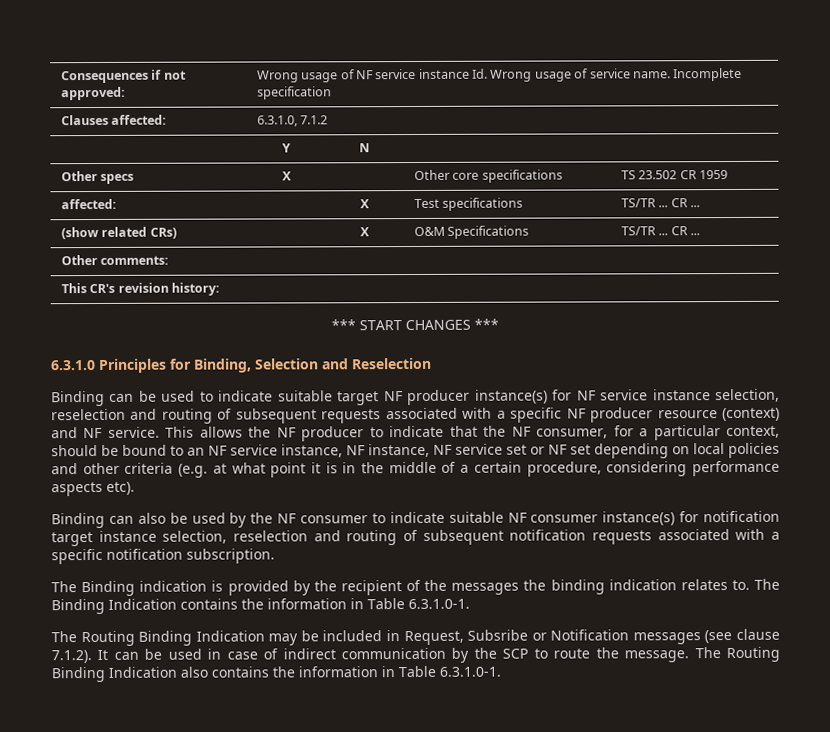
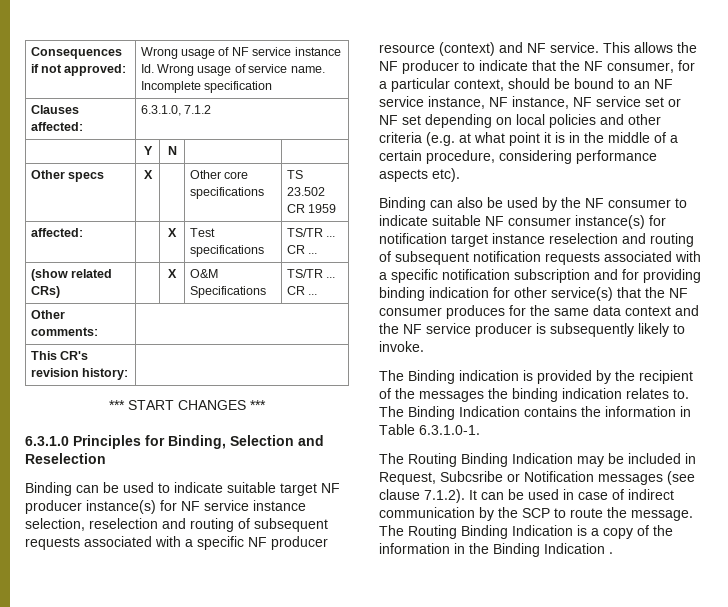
- Binding can also be used by the NF consumer to indicate suitable NF consumer instance(s) for notification target instance selection, reselection and routing of subsequent notification requests associated with a specific notification subscription.
+ Binding can also be used by the NF consumer to indicate suitable NF consumer instance(s) for notification target instance reselection and routing of subsequent notification requests associated with a specific notification subscription and for providing binding indication for other service(s) that the NF consumer produces for the same data context and the NF service producer is subsequently likely to invoke.
- The Routing Binding Indication may be included in Request, Subsribe or Notification messages (see clause 7.1.2). It can be used in case of indirect communication by the SCP to route the message.
+ The Routing Binding Indication may be included in Request, Subcsribe or Notification messages (see clause 7.1.2). It can be used in case of indirect communication by the SCP to route the message.
- The Routing Binding Indication also contains the information in Table 6.3.1.0-1.
+ The Routing Binding Indication is a copy of the information in the Binding Indication .

